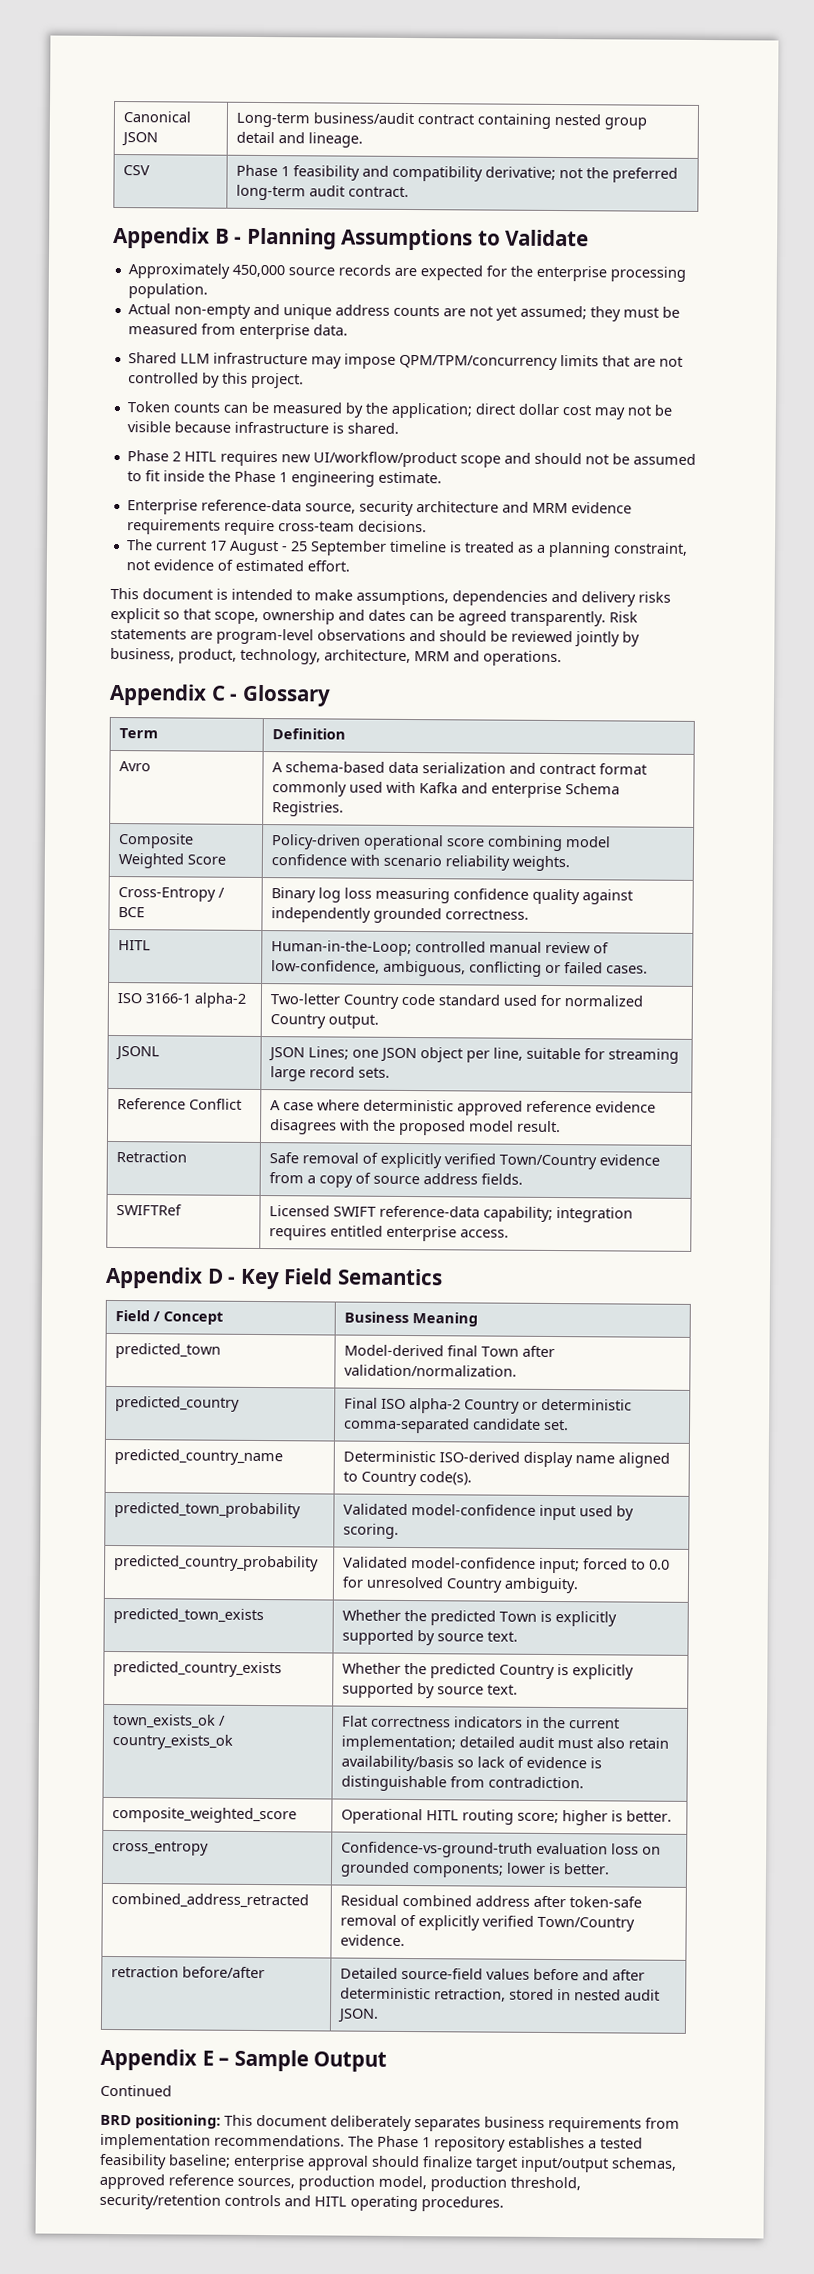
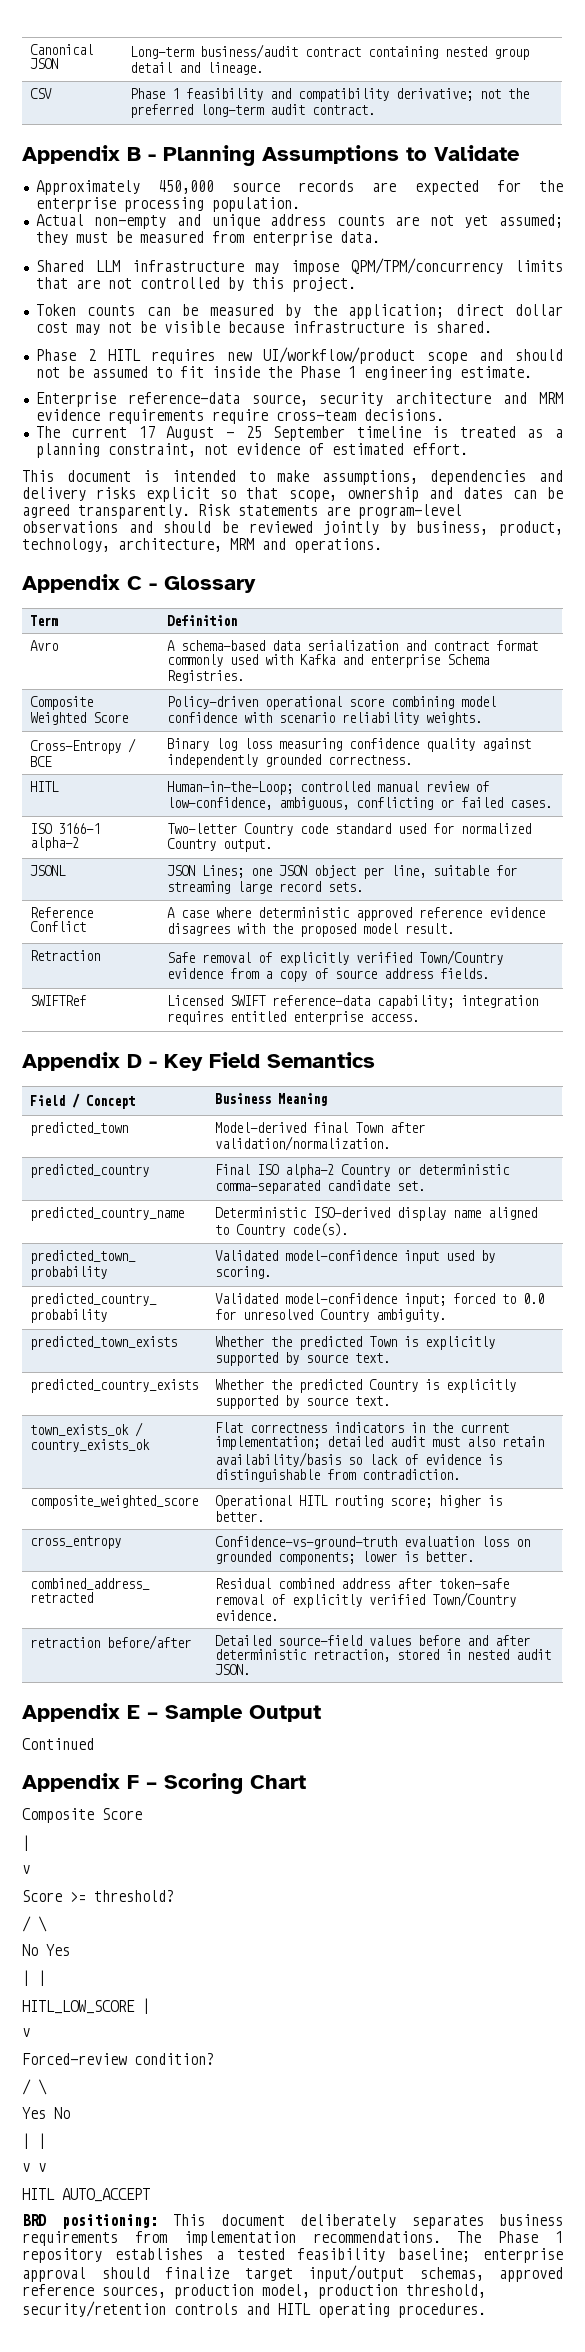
+ Appendix F – Scoring Chart
+ Composite Score
+ |
+ v
+ Score >= threshold?
+ / \
+ No Yes
+ | |
+ HITL_LOW_SCORE |
+ v
+ Forced-review condition?
+ / \
+ Yes No
+ | |
+ v v
+ HITL AUTO_ACCEPT

